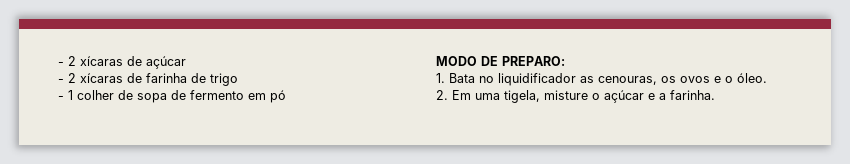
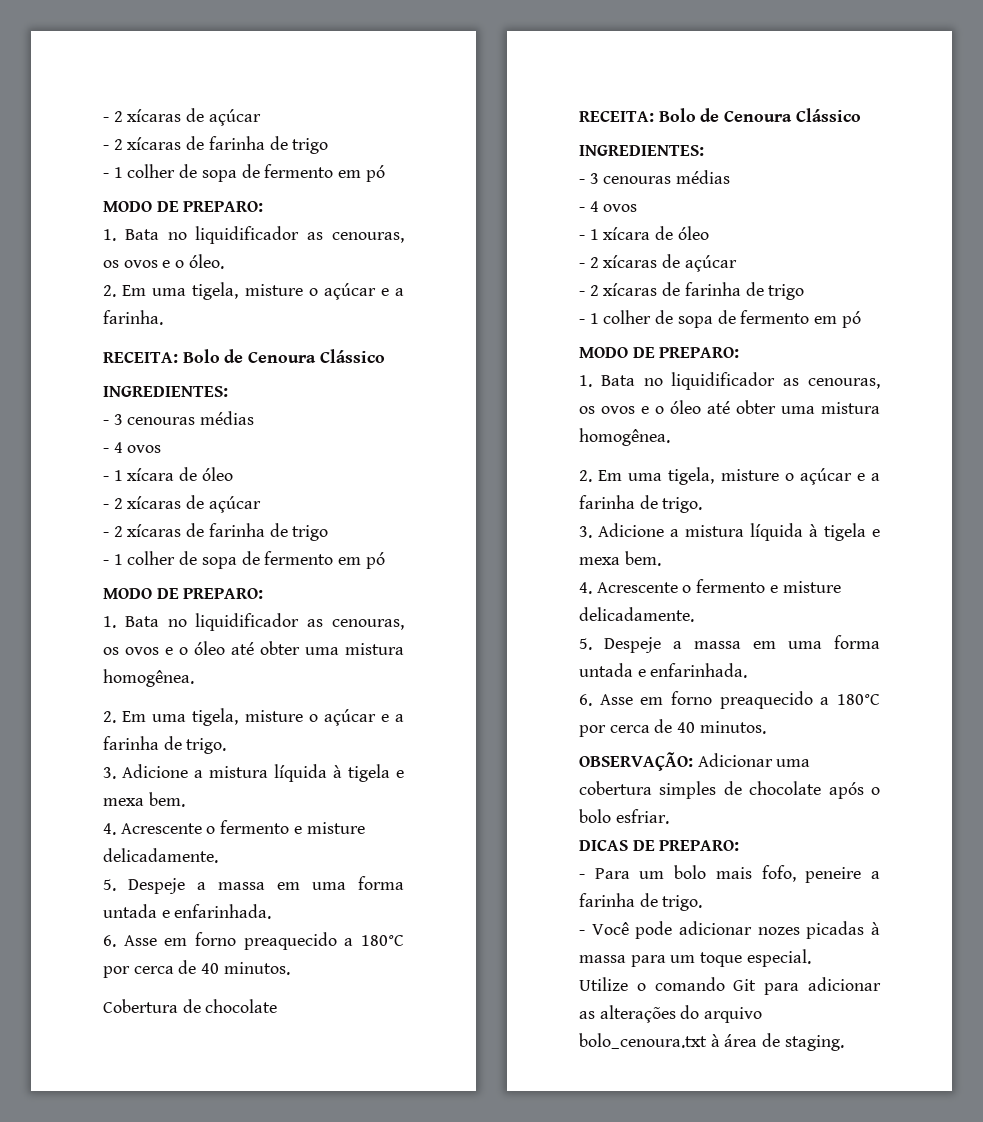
  2. Em uma tigela, misture o açúcar e a farinha.
+ RECEITA: Bolo de Cenoura Clássico
+ INGREDIENTES:
+ - 3 cenouras médias
+ - 4 ovos
+ - 1 xícara de óleo
+ - 2 xícaras de açúcar
+ - 2 xícaras de farinha de trigo
+ - 1 colher de sopa de fermento em pó
+ MODO DE PREPARO:
+ 1. Bata no liquidificador as cenouras, os ovos e o óleo até obter uma mistura homogênea.
+ 2. Em uma tigela, misture o açúcar e a farinha de trigo.
+ 3. Adicione a mistura líquida à tigela e mexa bem.
+ 4. Acrescente o fermento e misture delicadamente.
+ 5. Despeje a massa em uma forma untada e enfarinhada.
+ 6. Asse em forno preaquecido a 180°C por cerca de 40 minutos.
+ Cobertura de chocolate
+ RECEITA: Bolo de Cenoura Clássico
+ INGREDIENTES:
+ - 3 cenouras médias
+ - 4 ovos
+ - 1 xícara de óleo
+ - 2 xícaras de açúcar
+ - 2 xícaras de farinha de trigo
+ - 1 colher de sopa de fermento em pó
+ MODO DE PREPARO:
+ 1. Bata no liquidificador as cenouras, os ovos e o óleo até obter uma mistura homogênea.
+ 2. Em uma tigela, misture o açúcar e a farinha de trigo.
+ 3. Adicione a mistura líquida à tigela e mexa bem.
+ 4. Acrescente o fermento e misture delicadamente.
+ 5. Despeje a massa em uma forma untada e enfarinhada.
+ 6. Asse em forno preaquecido a 180°C por cerca de 40 minutos.
+ OBSERVAÇÃO: Adicionar uma cobertura simples de chocolate após o bolo esfriar.
+ DICAS DE PREPARO:
+ - Para um bolo mais fofo, peneire a farinha de trigo.
+ - Você pode adicionar nozes picadas à massa para um toque especial.
+ Utilize o comando Git para adicionar as alterações do arquivo bolo_cenoura.txt à área de staging.

